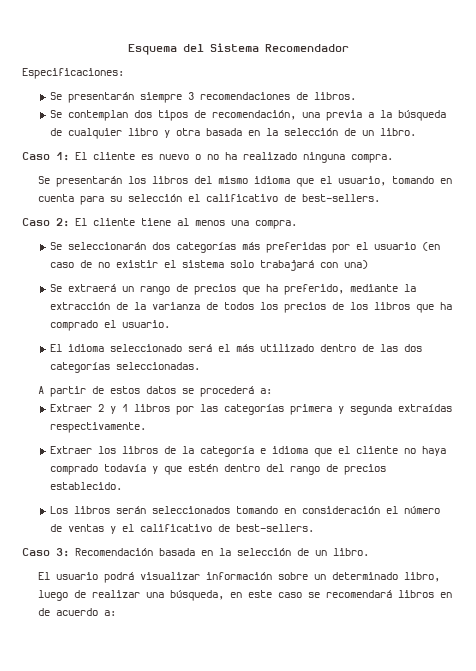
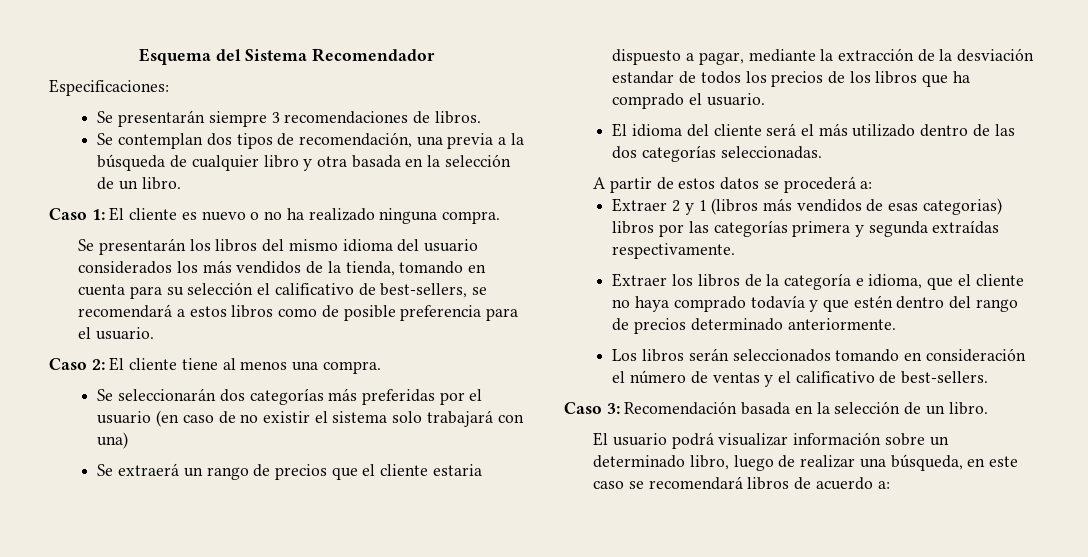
- Se presentarán los libros del mismo idioma que el usuario, tomando en cuenta para su selección el calificativo de best-sellers.
+ Se presentarán los libros del mismo idioma del usuario considerados los más vendidos de la tienda, tomando en cuenta para su selección el calificativo de best-sellers, se recomendará a estos libros como de posible preferencia para el usuario.
- Se extraerá un rango de precios que ha preferido, mediante la extracción de la varianza de todos los precios de los libros que ha comprado el usuario.
+ Se extraerá un rango de precios que el cliente estaria dispuesto a pagar, mediante la extracción de la desviación estandar de todos los precios de los libros que ha comprado el usuario.
- El idioma seleccionado será el más utilizado dentro de las dos categorías seleccionadas.
+ El idioma del cliente será el más utilizado dentro de las dos categorías seleccionadas.
- Extraer 2 y 1 libros por las categorías primera y segunda extraídas respectivamente.
+ Extraer 2 y 1 (libros más vendidos de esas categorias) libros por las categorías primera y segunda extraídas respectivamente.
- Extraer los libros de la categoría e idioma que el cliente no haya comprado todavía y que estén dentro del rango de precios establecido.
+ Extraer los libros de la categoría e idioma, que el cliente no haya comprado todavía y que estén dentro del rango de precios determinado anteriormente.
- El usuario podrá visualizar información sobre un determinado libro, luego de realizar una búsqueda, en este caso se recomendará libros en de acuerdo a:
+ El usuario podrá visualizar información sobre un determinado libro, luego de realizar una búsqueda, en este caso se recomendará libros de acuerdo a:

